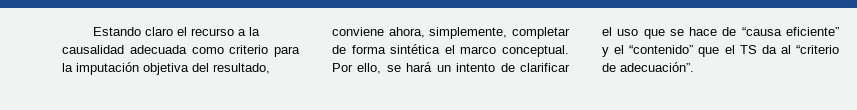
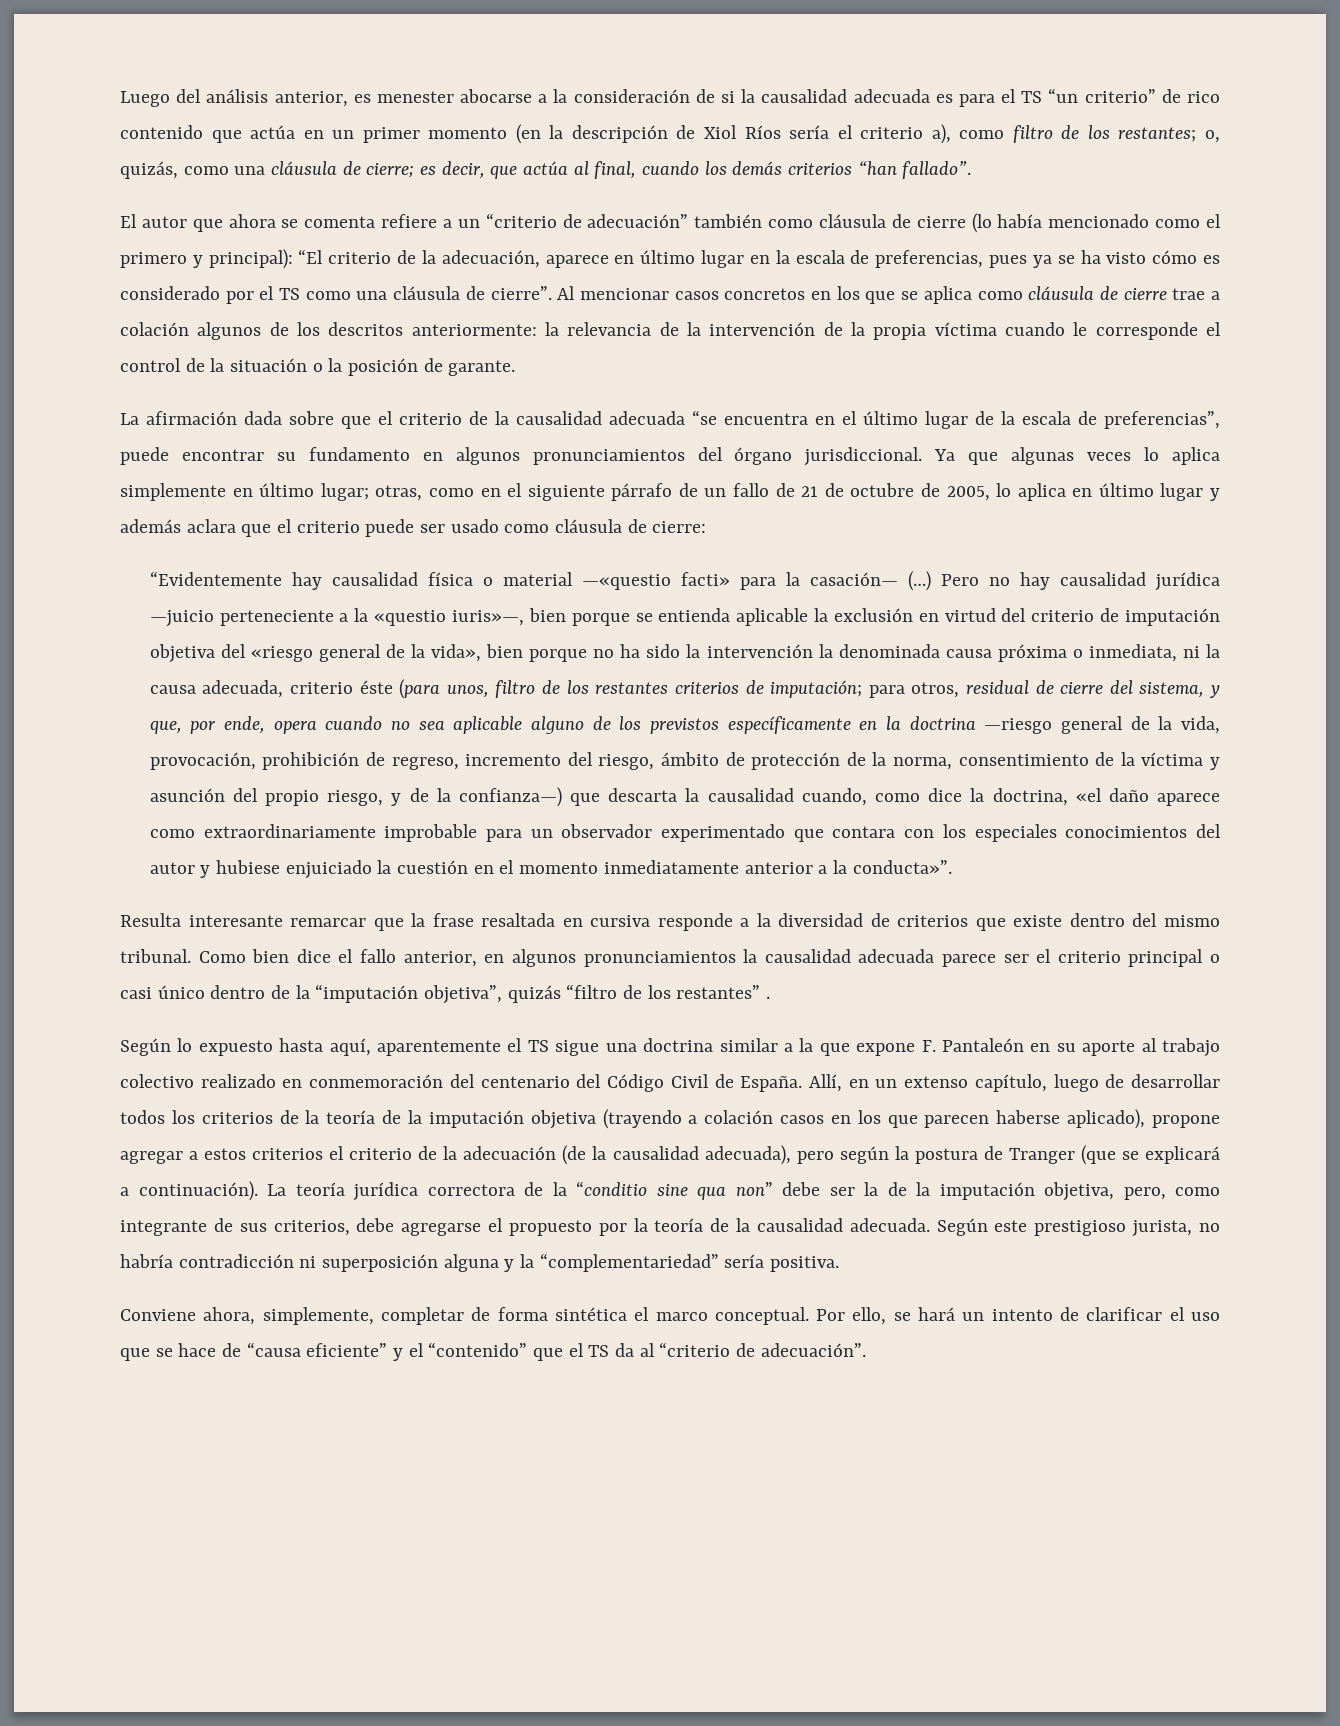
- Estando claro el recurso a la causalidad adecuada como criterio para la imputación objetiva del resultado, conviene ahora, simplemente, completar de forma sintética el marco conceptual.
+ Luego del análisis anterior, es menester abocarse a la consideración de si la causalidad adecuada es para el TS “un criterio” de rico contenido que actúa en un primer momento (en la descripción de Xiol Ríos sería el criterio a), como filtro de los restantes; o, quizás, como una cláusula de cierre; es decir, que actúa al final, cuando los demás criterios “han fallado”.
+ El autor que ahora se comenta refiere a un “criterio de adecuación” también como cláusula de cierre (lo había mencionado como el primero y principal): “El criterio de la adecuación, aparece en último lugar en la escala de preferencias, pues ya se ha visto cómo es considerado por el TS como una cláusula de cierre”. Al mencionar casos concretos en los que se aplica como cláusula de cierre trae a colación algunos de los descritos anteriormente: la relevancia de la intervención de la propia víctima cuando le corresponde el control de la situación o la posición de garante.
+ La afirmación dada sobre que el criterio de la causalidad adecuada “se encuentra en el último lugar de la escala de preferencias”, puede encontrar su fundamento en algunos pronunciamientos del órgano jurisdiccional. Ya que algunas veces lo aplica simplemente en último lugar; otras, como en el siguiente párrafo de un fallo de 21 de octubre de 2005, lo aplica en último lugar y además aclara que el criterio puede ser usado como cláusula de cierre:
+ “Evidentemente hay causalidad física o material —«questio facti» para la casación— (…) Pero no hay causalidad jurídica —juicio perteneciente a la «questio iuris»—, bien porque se entienda aplicable la exclusión en virtud del criterio de imputación objetiva del «riesgo general de la vida», bien porque no ha sido la intervención la denominada causa próxima o inmediata, ni la causa adecuada, criterio éste (para unos, filtro de los restantes criterios de imputación; para otros, residual de cierre del sistema, y que, por ende, opera cuando no sea aplicable alguno de los previstos específicamente en la doctrina —riesgo general de la vida, provocación, prohibición de regreso, incremento del riesgo, ámbito de protección de la norma, consentimiento de la víctima y asunción del propio riesgo, y de la confianza—) que descarta la causalidad cuando, como dice la doctrina, «el daño aparece como extraordinariamente improbable para un observador experimentado que contara con los especiales conocimientos del autor y hubiese enjuiciado la cuestión en el momento inmediatamente anterior a la conducta»”.
+ Resulta interesante remarcar que la frase resaltada en cursiva responde a la diversidad de criterios que existe dentro del mismo tribunal. Como bien dice el fallo anterior, en algunos pronunciamientos la causalidad adecuada parece ser el criterio principal o casi único dentro de la “imputación objetiva”, quizás “filtro de los restantes” .
+ Según lo expuesto hasta aquí, aparentemente el TS sigue una doctrina similar a la que expone F. Pantaleón en su aporte al trabajo colectivo realizado en conmemoración del centenario del Código Civil de España. Allí, en un extenso capítulo, luego de desarrollar todos los criterios de la teoría de la imputación objetiva (trayendo a colación casos en los que parecen haberse aplicado), propone agregar a estos criterios el criterio de la adecuación (de la causalidad adecuada), pero según la postura de Tranger (que se explicará a continuación). La teoría jurídica correctora de la “conditio sine qua non” debe ser la de la imputación objetiva, pero, como integrante de sus criterios, debe agregarse el propuesto por la teoría de la causalidad adecuada. Según este prestigioso jurista, no habría contradicción ni superposición alguna y la “complementariedad” sería positiva.
+ Conviene ahora, simplemente, completar de forma sintética el marco conceptual.

